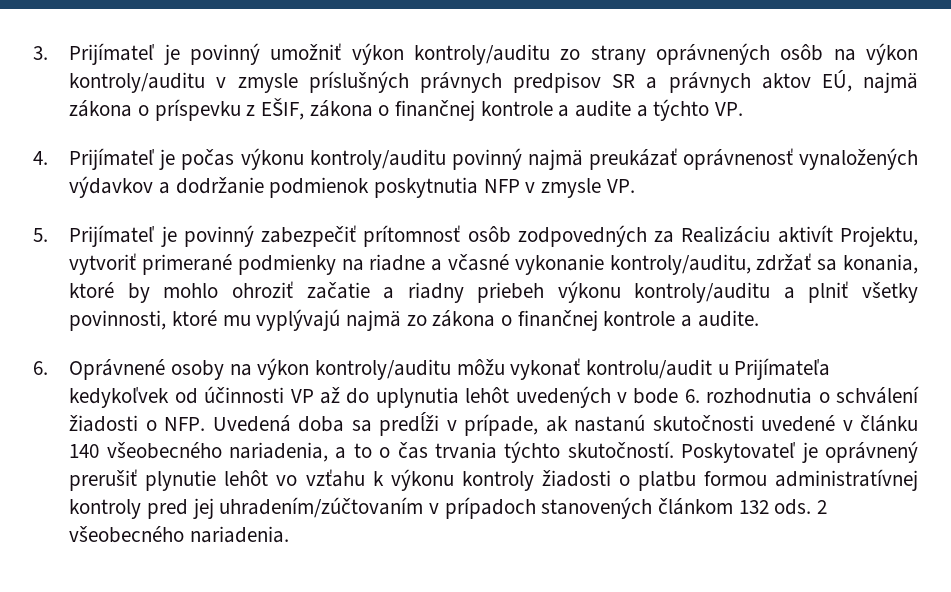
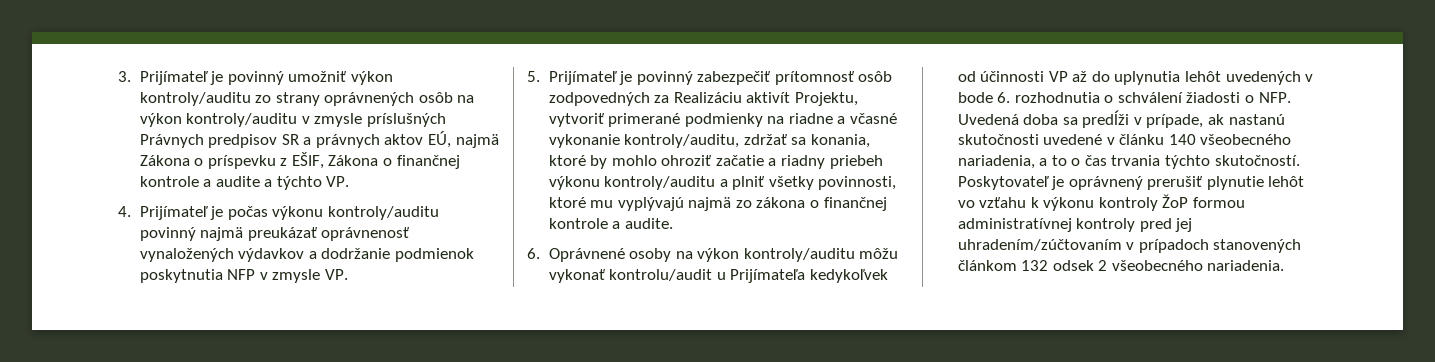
- 3. Prijímateľ je povinný umožniť výkon kontroly/auditu zo strany oprávnených osôb na výkon kontroly/auditu v zmysle príslušných právnych predpisov SR a právnych aktov EÚ, najmä zákona o príspevku z EŠIF, zákona o finančnej kontrole a audite a týchto VP.
+ 3. Prijímateľ je povinný umožniť výkon kontroly/auditu zo strany oprávnených osôb na výkon kontroly/auditu v zmysle príslušných Právnych predpisov SR a právnych aktov EÚ, najmä Zákona o príspevku z EŠIF, Zákona o finančnej kontrole a audite a týchto VP.
- Poskytovateľ je oprávnený prerušiť plynutie lehôt vo vzťahu k výkonu kontroly žiadosti o platbu formou administratívnej kontroly pred jej uhradením/zúčtovaním v prípadoch stanovených článkom 132 ods. 2 všeobecného nariadenia.
+ Poskytovateľ je oprávnený prerušiť plynutie lehôt vo vzťahu k výkonu kontroly ŽoP formou administratívnej kontroly pred jej uhradením/zúčtovaním v prípadoch stanovených článkom 132 odsek 2 všeobecného nariadenia.

